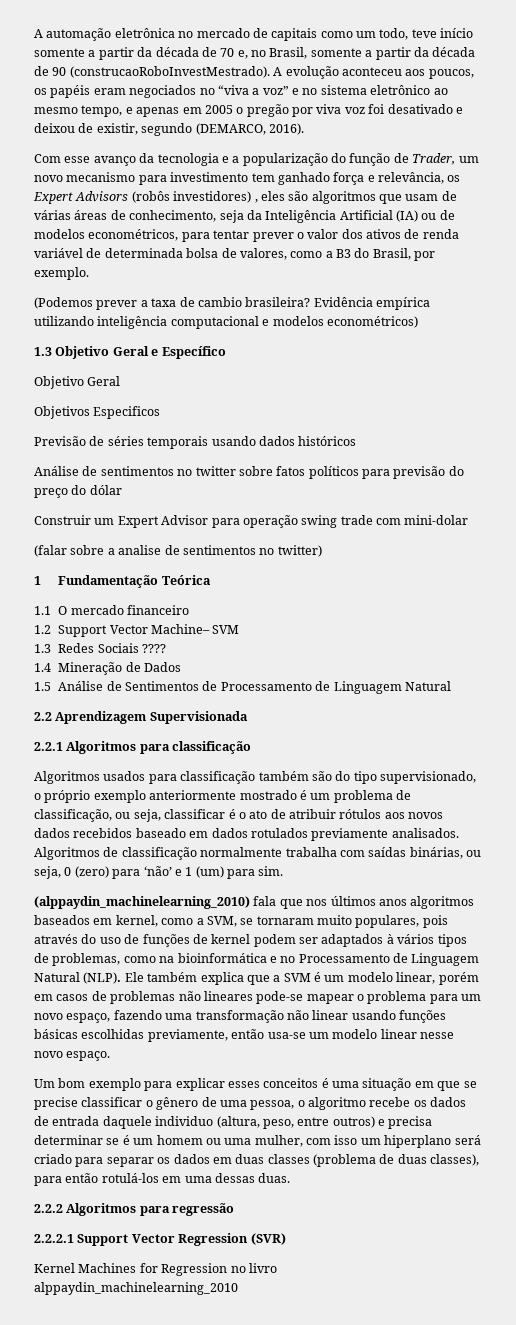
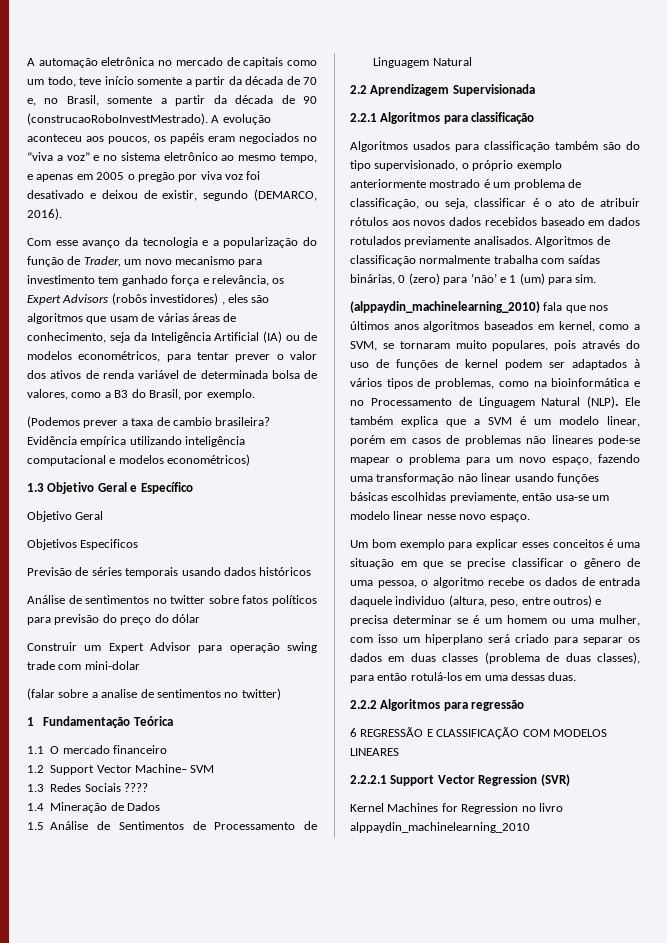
- Algoritmos de classificação normalmente trabalha com saídas binárias, ou seja, 0 (zero) para ‘não’ e 1 (um) para sim.
+ Algoritmos de classificação normalmente trabalha com saídas binárias, 0 (zero) para ‘não’ e 1 (um) para sim.
+ 6 REGRESSÃO E CLASSIFICAÇÃO COM MODELOS LINEARES

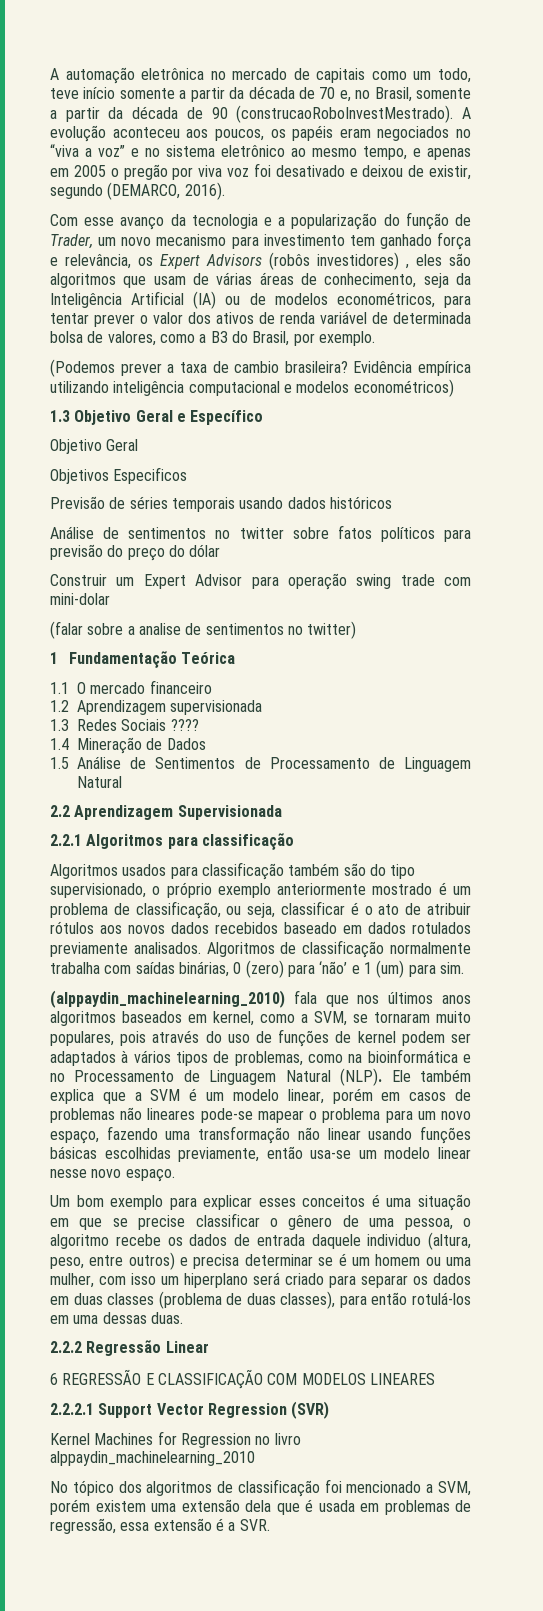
- 1.2 Support Vector Machine– SVM
+ 1.2 Aprendizagem supervisionada
- 2.2.2 Algoritmos para regressão
+ 2.2.2 Regressão Linear
+ No tópico dos algoritmos de classificação foi mencionado a SVM, porém existem uma extensão dela que é usada em problemas de regressão, essa extensão é a SVR.

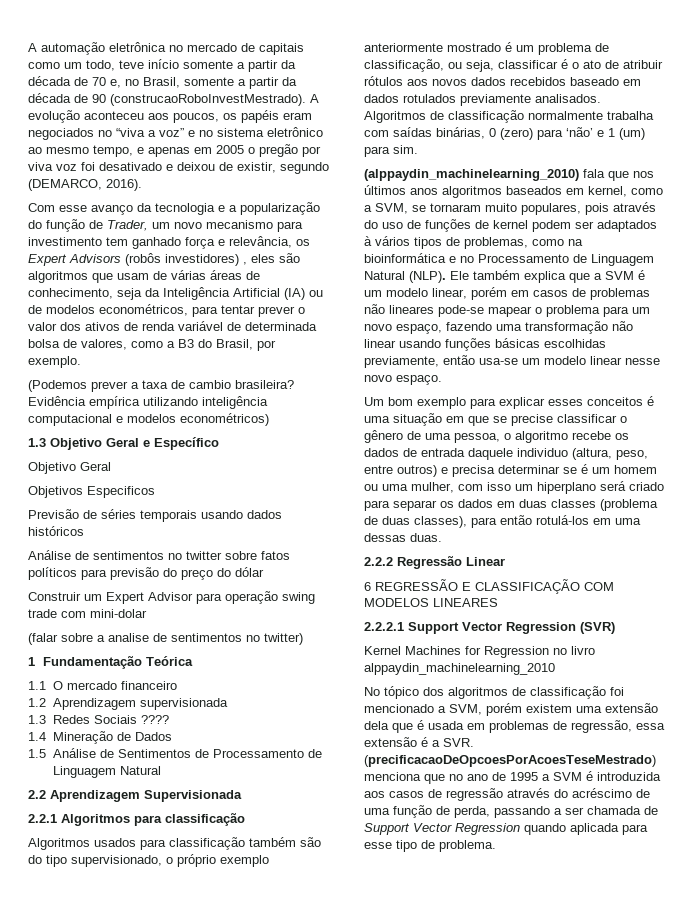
- No tópico dos algoritmos de classificação foi mencionado a SVM, porém existem uma extensão dela que é usada em problemas de regressão, essa extensão é a SVR.
+ No tópico dos algoritmos de classificação foi mencionado a SVM, porém existem uma extensão dela que é usada em problemas de regressão, essa extensão é a SVR. (precificacaoDeOpcoesPorAcoesTeseMestrado) menciona que no ano de 1995 a SVM é introduzida aos casos de regressão através do acréscimo de uma função de perda, passando a ser chamada de Support Vector Regression quando aplicada para esse tipo de problema.

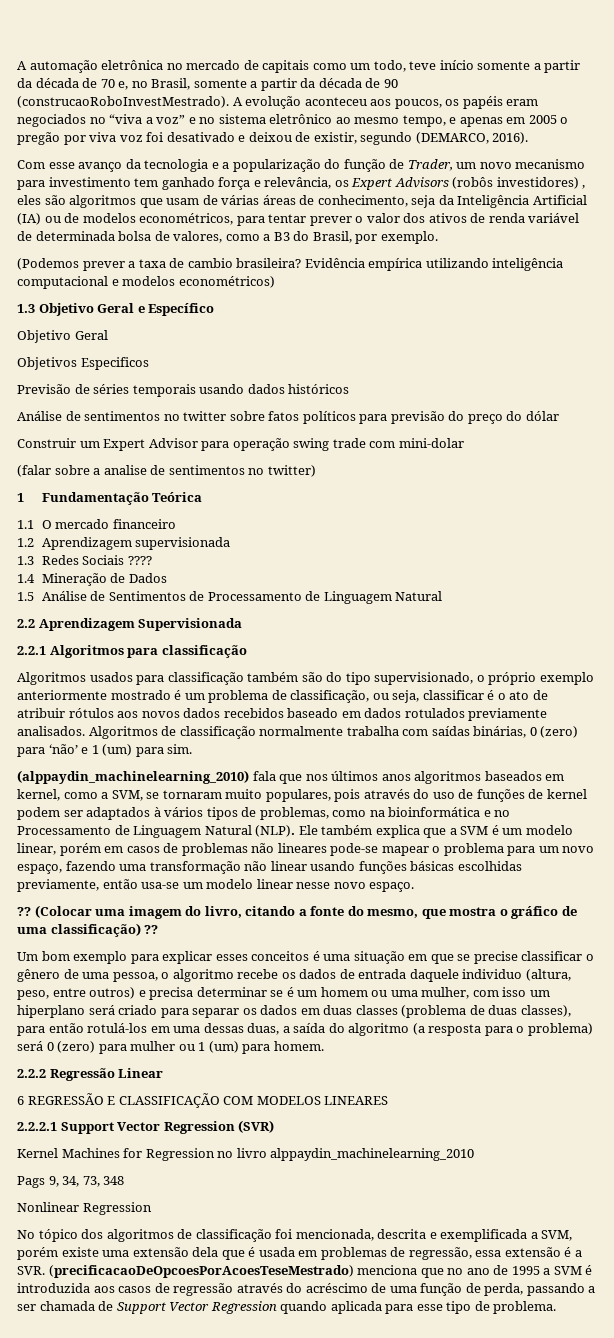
+ ?? (Colocar uma imagem do livro, citando a fonte do mesmo, que mostra o gráfico de uma classificação) ??
- Um bom exemplo para explicar esses conceitos é uma situação em que se precise classificar o gênero de uma pessoa, o algoritmo recebe os dados de entrada daquele individuo (altura, peso, entre outros) e precisa determinar se é um homem ou uma mulher, com isso um hiperplano será criado para separar os dados em duas classes (problema de duas classes), para então rotulá-los em uma dessas duas.
+ Um bom exemplo para explicar esses conceitos é uma situação em que se precise classificar o gênero de uma pessoa, o algoritmo recebe os dados de entrada daquele individuo (altura, peso, entre outros) e precisa determinar se é um homem ou uma mulher, com isso um hiperplano será criado para separar os dados em duas classes (problema de duas classes), para então rotulá-los em uma dessas duas, a saída do algoritmo (a resposta para o problema) será 0 (zero) para mulher ou 1 (um) para homem.
+ Pags 9, 34, 73, 348
+ Nonlinear Regression
- No tópico dos algoritmos de classificação foi mencionado a SVM, porém existem uma extensão dela que é usada em problemas de regressão, essa extensão é a SVR. (precificacaoDeOpcoesPorAcoesTeseMestrado) menciona que no ano de 1995 a SVM é introduzida aos casos de regressão através do acréscimo de uma função de perda, passando a ser chamada de Support Vector Regression quando aplicada para esse tipo de problema.
+ No tópico dos algoritmos de classificação foi mencionada, descrita e exemplificada a SVM, porém existe uma extensão dela que é usada em problemas de regressão, essa extensão é a SVR. (precificacaoDeOpcoesPorAcoesTeseMestrado) menciona que no ano de 1995 a SVM é introduzida aos casos de regressão através do acréscimo de uma função de perda, passando a ser chamada de Support Vector Regression quando aplicada para esse tipo de problema.

